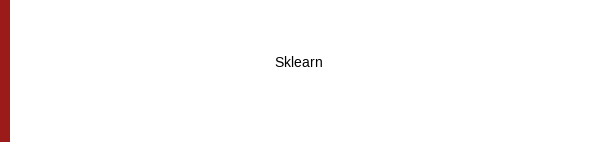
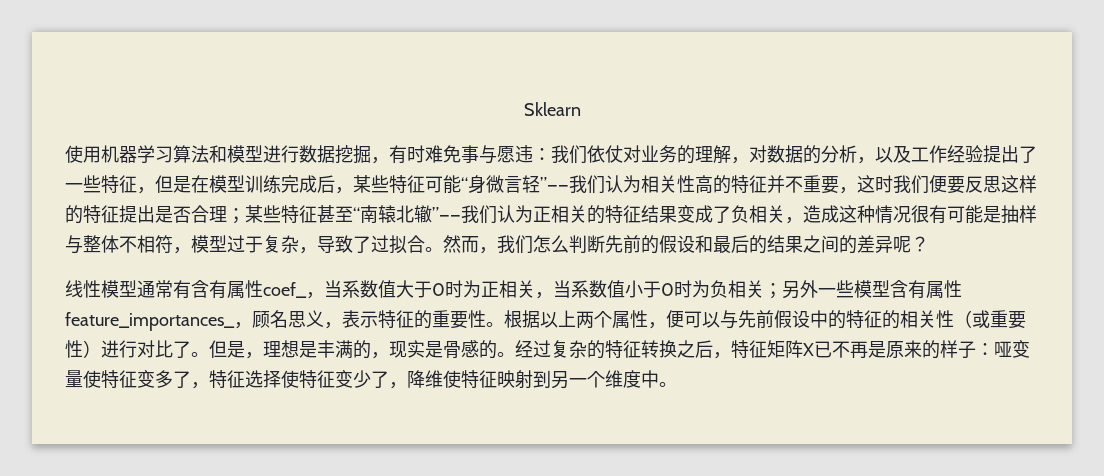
+ 使用机器学习算法和模型进行数据挖掘，有时难免事与愿违：我们依仗对业务的理解，对数据的分析，以及工作经验提出了一些特征，但是在模型训练完成后，某些特征可能“身微言轻”——我们认为相关性高的特征并不重要，这时我们便要反思这样的特征提出是否合理；某些特征甚至“南辕北辙”——我们认为正相关的特征结果变成了负相关，造成这种情况很有可能是抽样与整体不相符，模型过于复杂，导致了过拟合。然而，我们怎么判断先前的假设和最后的结果之间的差异呢？
+ 线性模型通常有含有属性coef_，当系数值大于0时为正相关，当系数值小于0时为负相关；另外一些模型含有属性feature_importances_，顾名思义，表示特征的重要性。根据以上两个属性，便可以与先前假设中的特征的相关性（或重要性）进行对比了。但是，理想是丰满的，现实是骨感的。经过复杂的特征转换之后，特征矩阵X已不再是原来的样子：哑变量使特征变多了，特征选择使特征变少了，降维使特征映射到另一个维度中。

